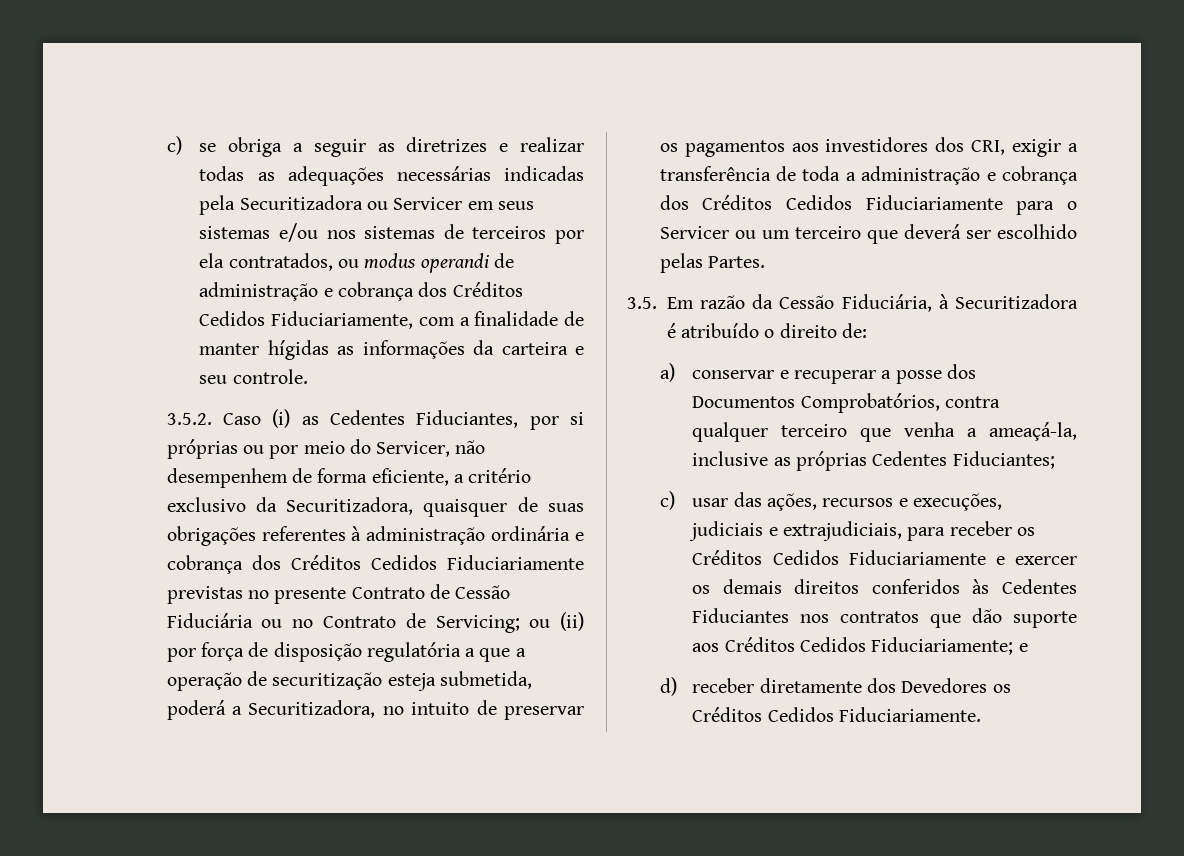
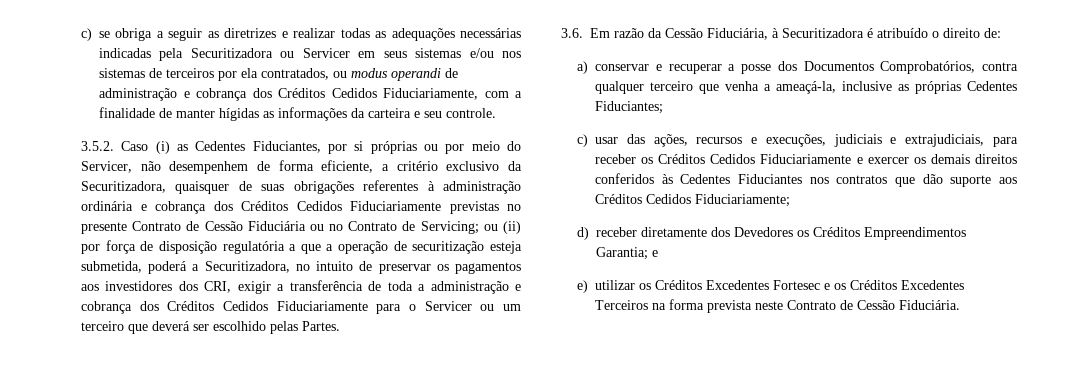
- 3.5. Em razão da Cessão Fiduciária, à Securitizadora é atribuído o direito de:
+ 3.6. Em razão da Cessão Fiduciária, à Securitizadora é atribuído o direito de:
- c) usar das ações, recursos e execuções, judiciais e extrajudiciais, para receber os Créditos Cedidos Fiduciariamente e exercer os demais direitos conferidos às Cedentes Fiduciantes nos contratos que dão suporte aos Créditos Cedidos Fiduciariamente; e
+ c) usar das ações, recursos e execuções, judiciais e extrajudiciais, para receber os Créditos Cedidos Fiduciariamente e exercer os demais direitos conferidos às Cedentes Fiduciantes nos contratos que dão suporte aos Créditos Cedidos Fiduciariamente;
- d) receber diretamente dos Devedores os Créditos Cedidos Fiduciariamente.
+ d) receber diretamente dos Devedores os Créditos Empreendimentos Garantia; e
+ e) utilizar os Créditos Excedentes Fortesec e os Créditos Excedentes Terceiros na forma prevista neste Contrato de Cessão Fiduciária.

